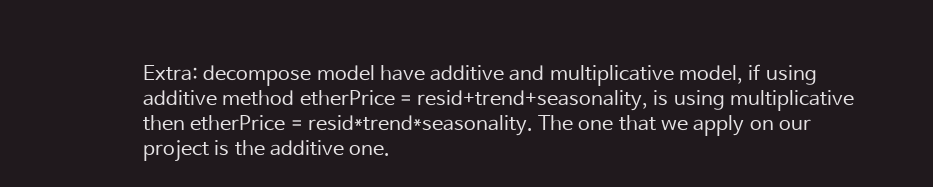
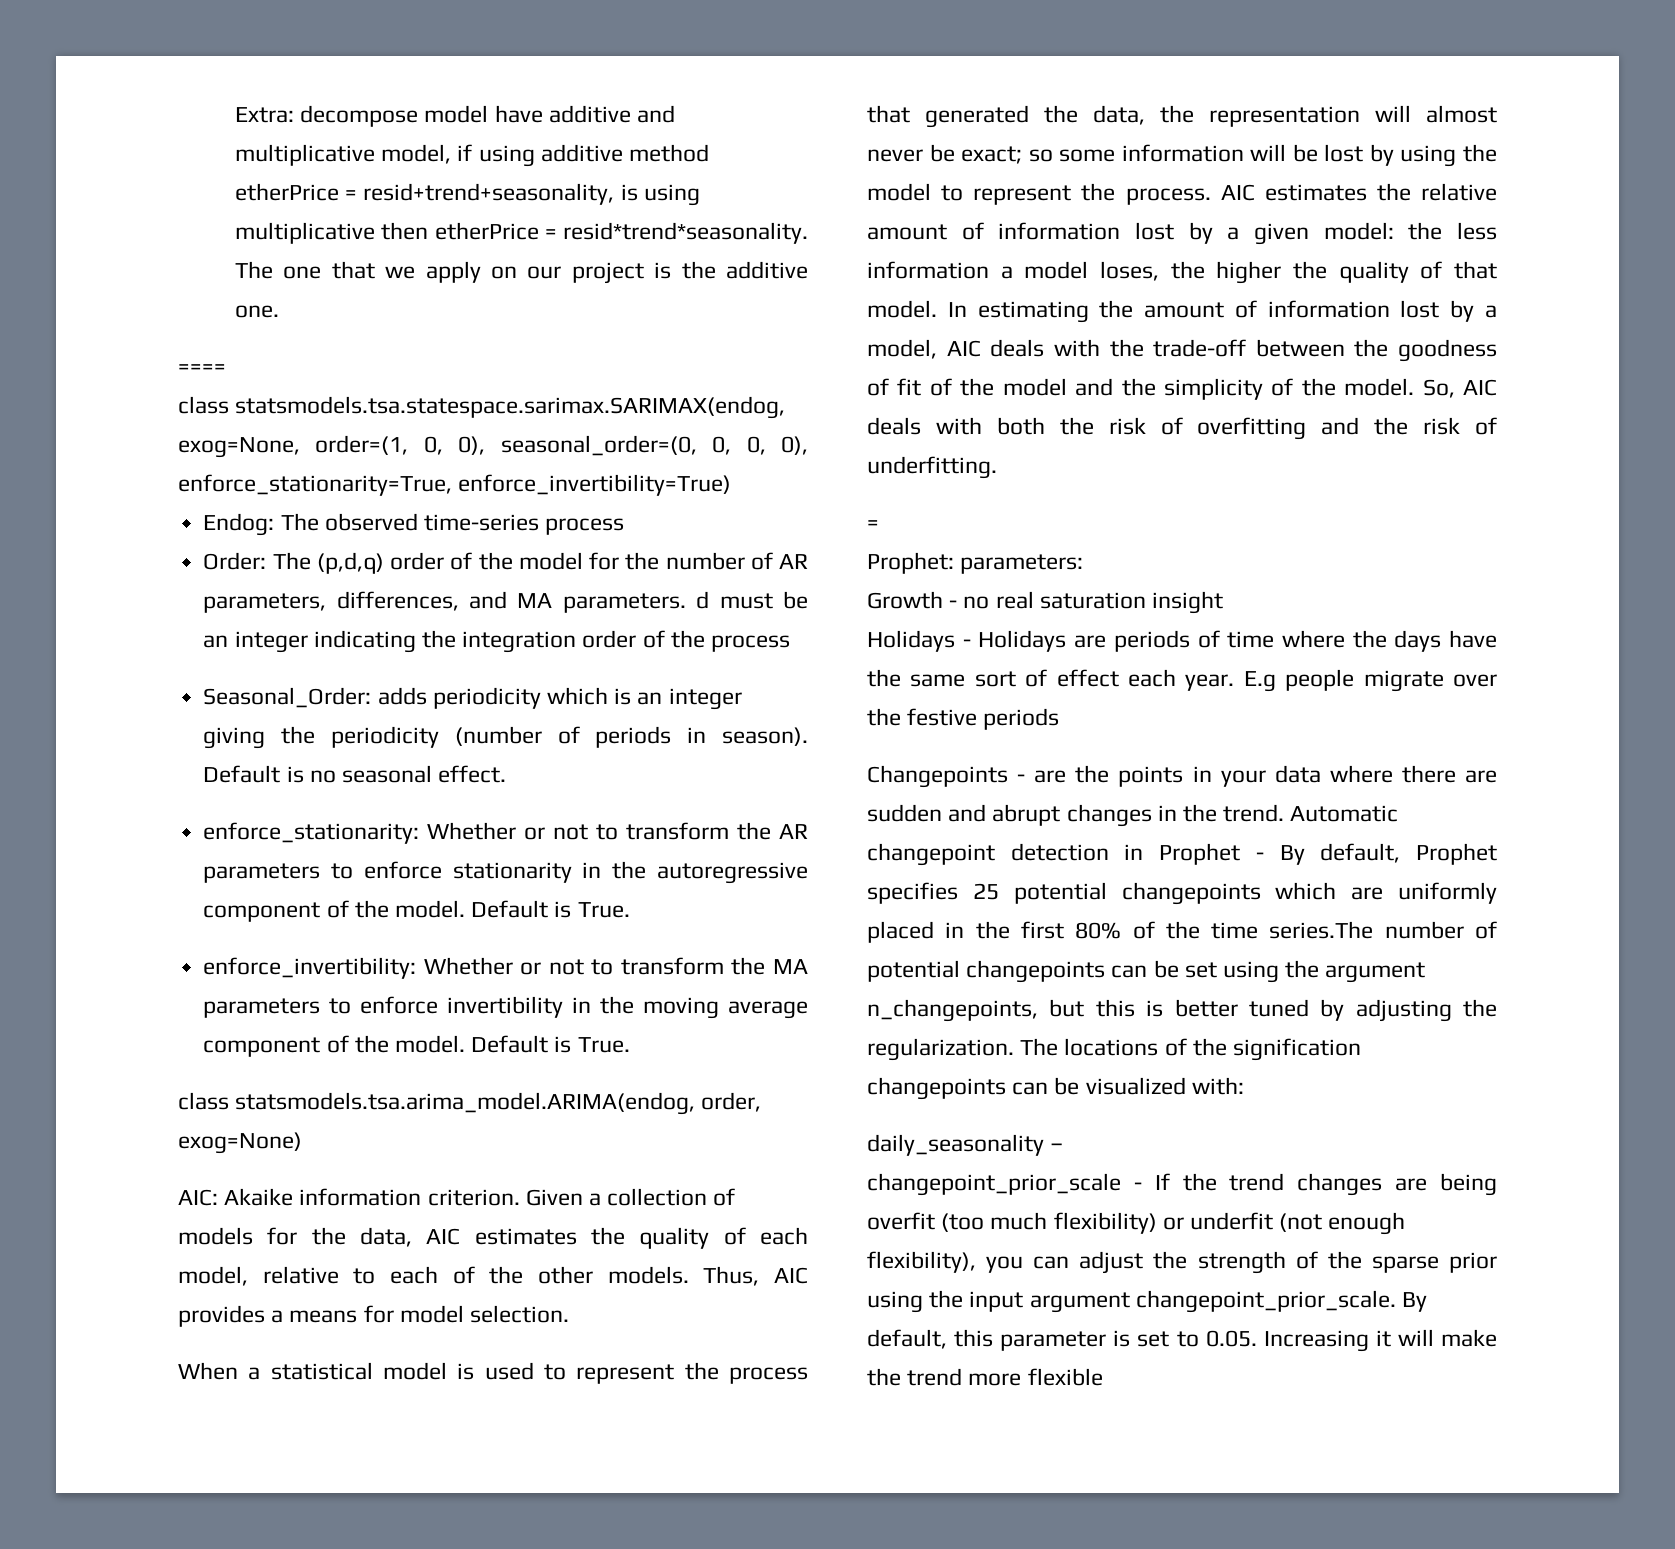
+ ====
+ class statsmodels.tsa.statespace.sarimax.SARIMAX(endog, exog=None, order=(1, 0, 0), seasonal_order=(0, 0, 0, 0), enforce_stationarity=True, enforce_invertibility=True)
+ Endog: The observed time-series process
+ Order: The (p,d,q) order of the model for the number of AR parameters, differences, and MA parameters. d must be an integer indicating the integration order of the process
+ Seasonal_Order: adds periodicity which is an integer giving the periodicity (number of periods in season). Default is no seasonal effect.
+ enforce_stationarity: Whether or not to transform the AR parameters to enforce stationarity in the autoregressive component of the model. Default is True.
+ enforce_invertibility: Whether or not to transform the MA parameters to enforce invertibility in the moving average component of the model. Default is True.
+ class statsmodels.tsa.arima_model.ARIMA(endog, order, exog=None)
+ AIC: Akaike information criterion. Given a collection of models for the data, AIC estimates the quality of each model, relative to each of the other models. Thus, AIC provides a means for model selection.
+ When a statistical model is used to represent the process that generated the data, the representation will almost never be exact; so some information will be lost by using the model to represent the process. AIC estimates the relative amount of information lost by a given model: the less information a model loses, the higher the quality of that model. In estimating the amount of information lost by a model, AIC deals with the trade-off between the goodness of fit of the model and the simplicity of the model. So, AIC deals with both the risk of overfitting and the risk of underfitting.
+ =
+ Prophet: parameters:
+ Growth - no real saturation insight
+ Holidays - Holidays are periods of time where the days have the same sort of effect each year. E.g people migrate over the festive periods
+ Changepoints - are the points in your data where there are sudden and abrupt changes in the trend. Automatic changepoint detection in Prophet - By default, Prophet specifies 25 potential changepoints which are uniformly placed in the first 80% of the time series.The number of potential changepoints can be set using the argument n_changepoints, but this is better tuned by adjusting the regularization. The locations of the signification changepoints can be visualized with:
+ daily_seasonality –
+ changepoint_prior_scale - If the trend changes are being overfit (too much flexibility) or underfit (not enough flexibility), you can adjust the strength of the sparse prior using the input argument changepoint_prior_scale. By default, this parameter is set to 0.05. Increasing it will make the trend more flexible

